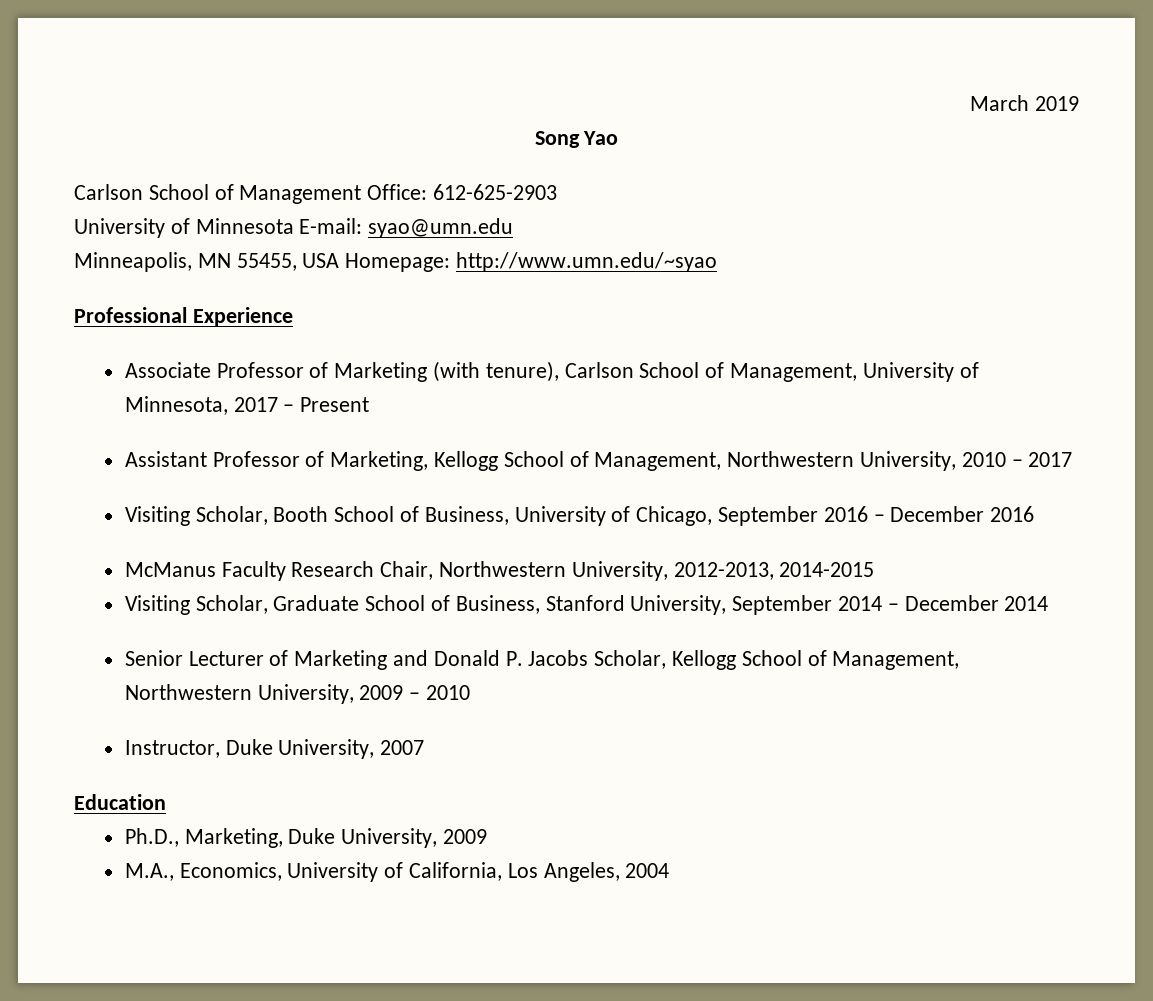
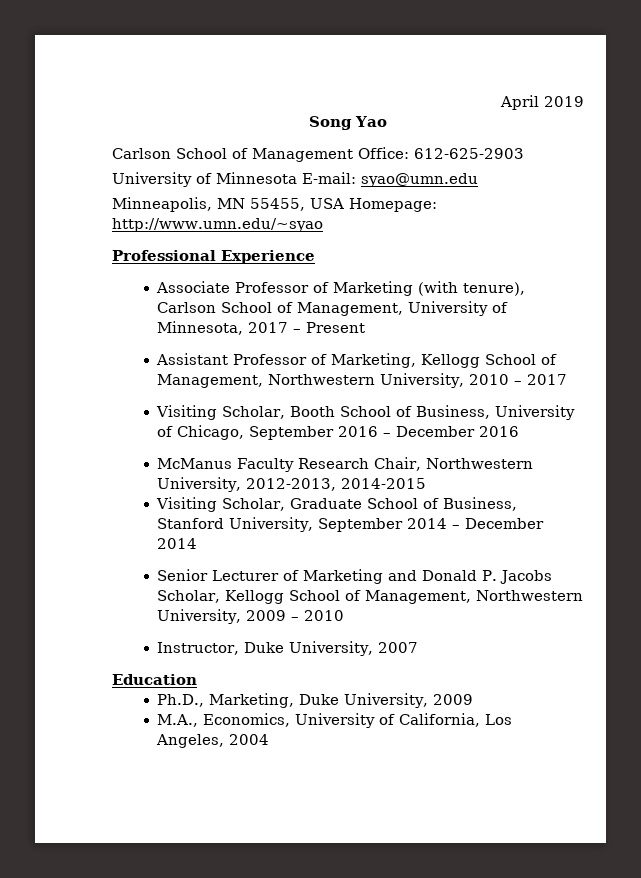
- March 2019
+ April 2019

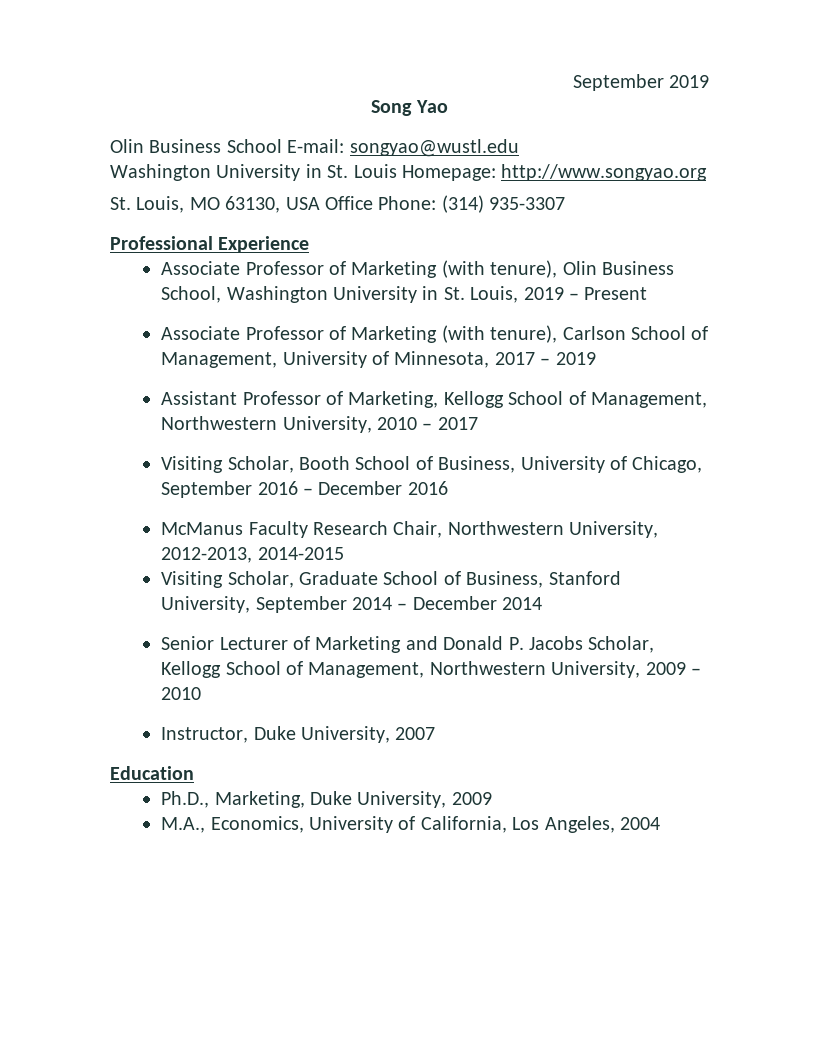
- April 2019
+ September 2019
- Carlson School of Management Office: 612-625-2903
- University of Minnesota E-mail: syao@umn.edu
- Minneapolis, MN 55455, USA Homepage: http://www.umn.edu/~syao
+ Olin Business School E-mail: songyao@wustl.edu
+ Washington University in St. Louis Homepage: http://www.songyao.org
+ St. Louis, MO 63130, USA Office Phone: (314) 935-3307
  Professional Experience
+ Associate Professor of Marketing (with tenure), Olin Business School, Washington University in St. Louis, 2019 – Present
- Associate Professor of Marketing (with tenure), Carlson School of Management, University of Minnesota, 2017 – Present
+ Associate Professor of Marketing (with tenure), Carlson School of Management, University of Minnesota, 2017 – 2019

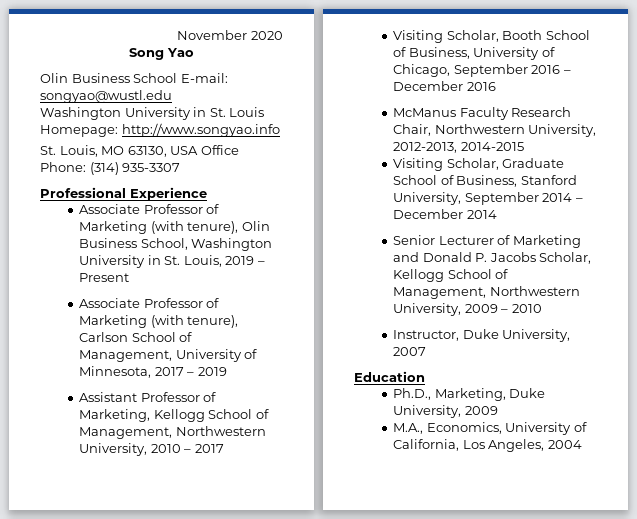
- September 2019
+ November 2020
- Washington University in St. Louis Homepage: http://www.songyao.org
+ Washington University in St. Louis Homepage: http://www.songyao.info

